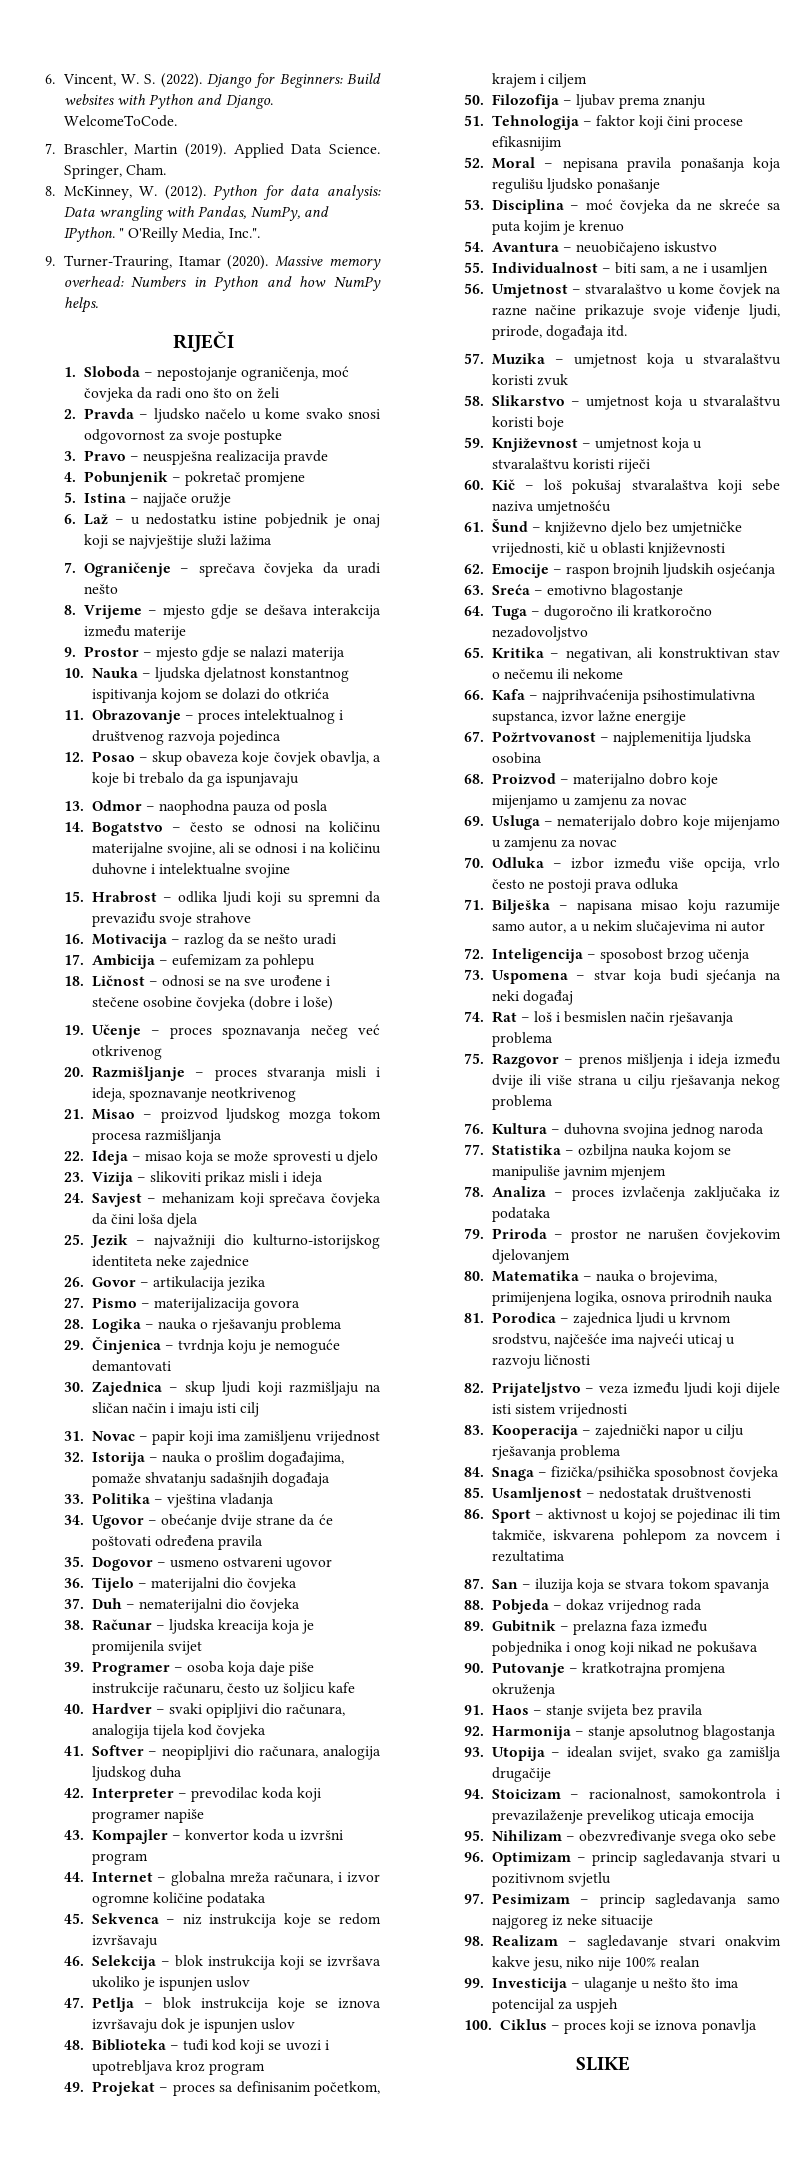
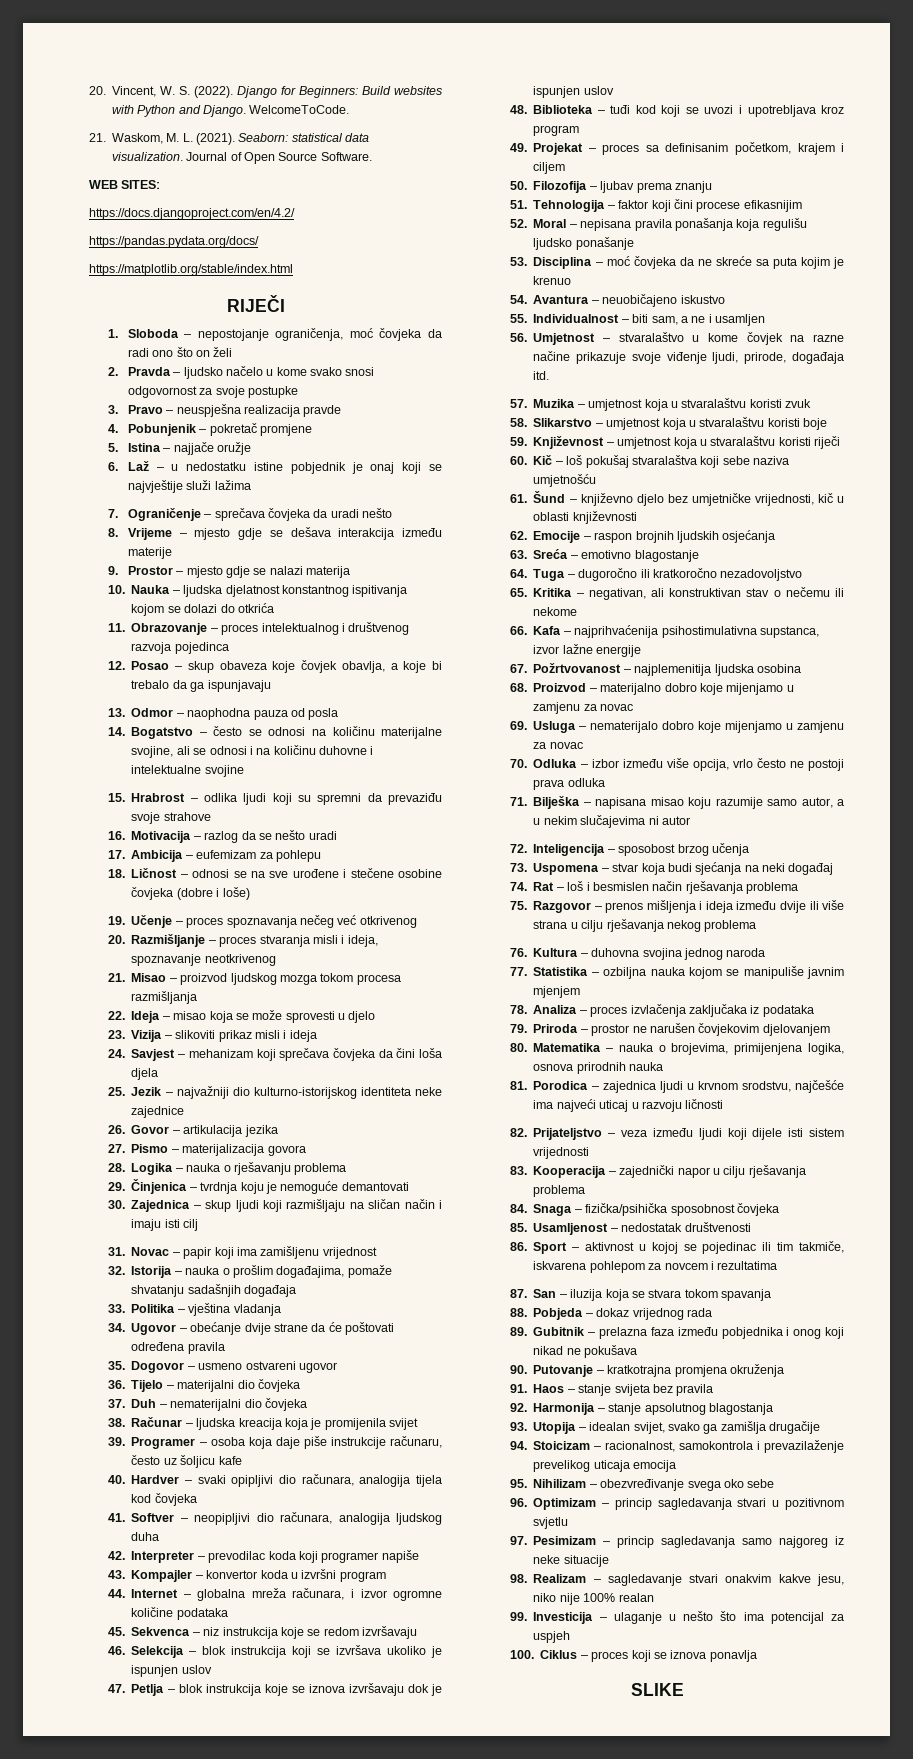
- 6. Vincent, W. S. (2022).
+ 20. Vincent, W. S. (2022).
- 7. Braschler, Martin (2019). Applied Data Science. Springer, Cham.
- 8. McKinney, W. (2012). Python for data analysis: Data wrangling with Pandas, NumPy, and IPython. " O'Reilly Media, Inc.".
- 9. Turner-Trauring, Itamar (2020). Massive memory overhead: Numbers in Python and how NumPy helps.
+ 21. Waskom, M. L. (2021). Seaborn: statistical data visualization. Journal of Open Source Software.
+ WEB SITES:
+ https://docs.djangoproject.com/en/4.2/
+ https://pandas.pydata.org/docs/
+ https://matplotlib.org/stable/index.html

